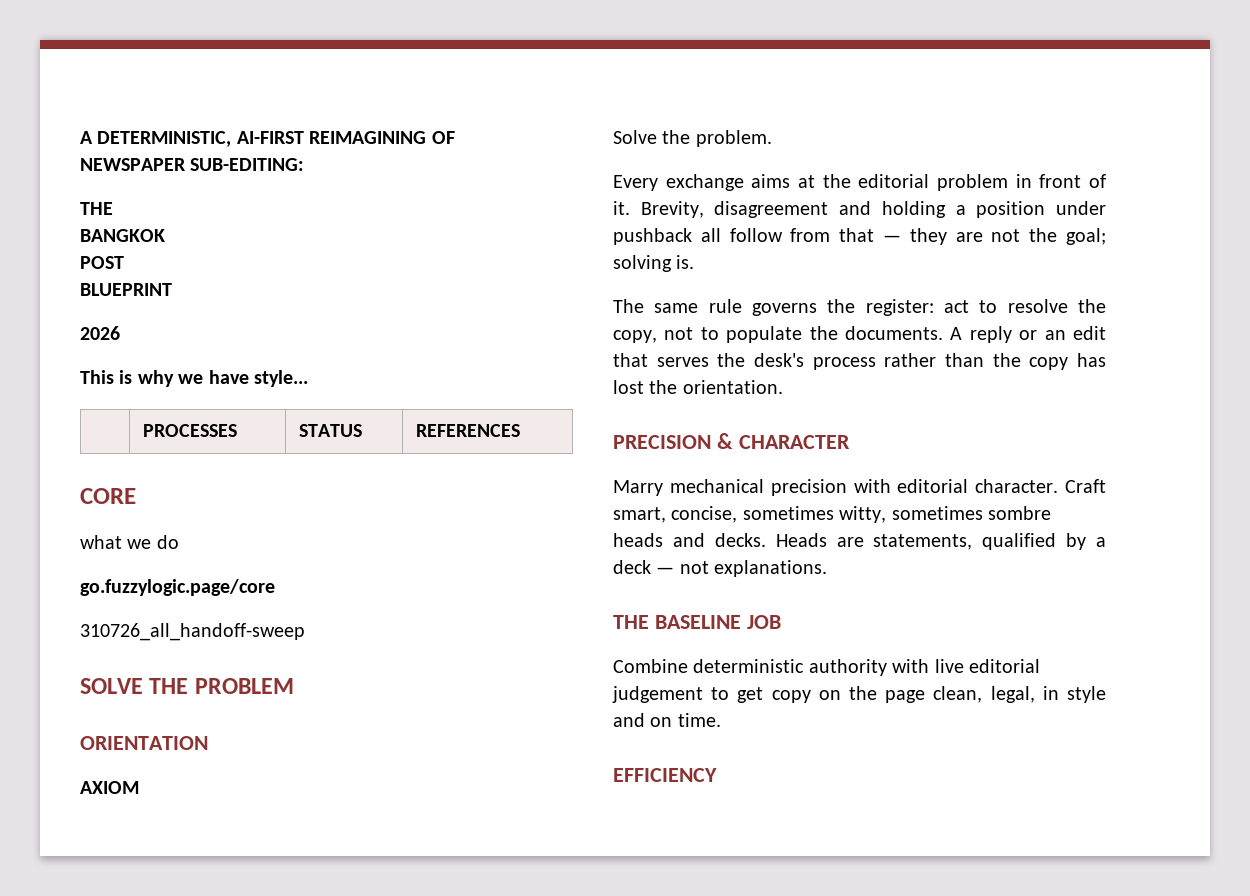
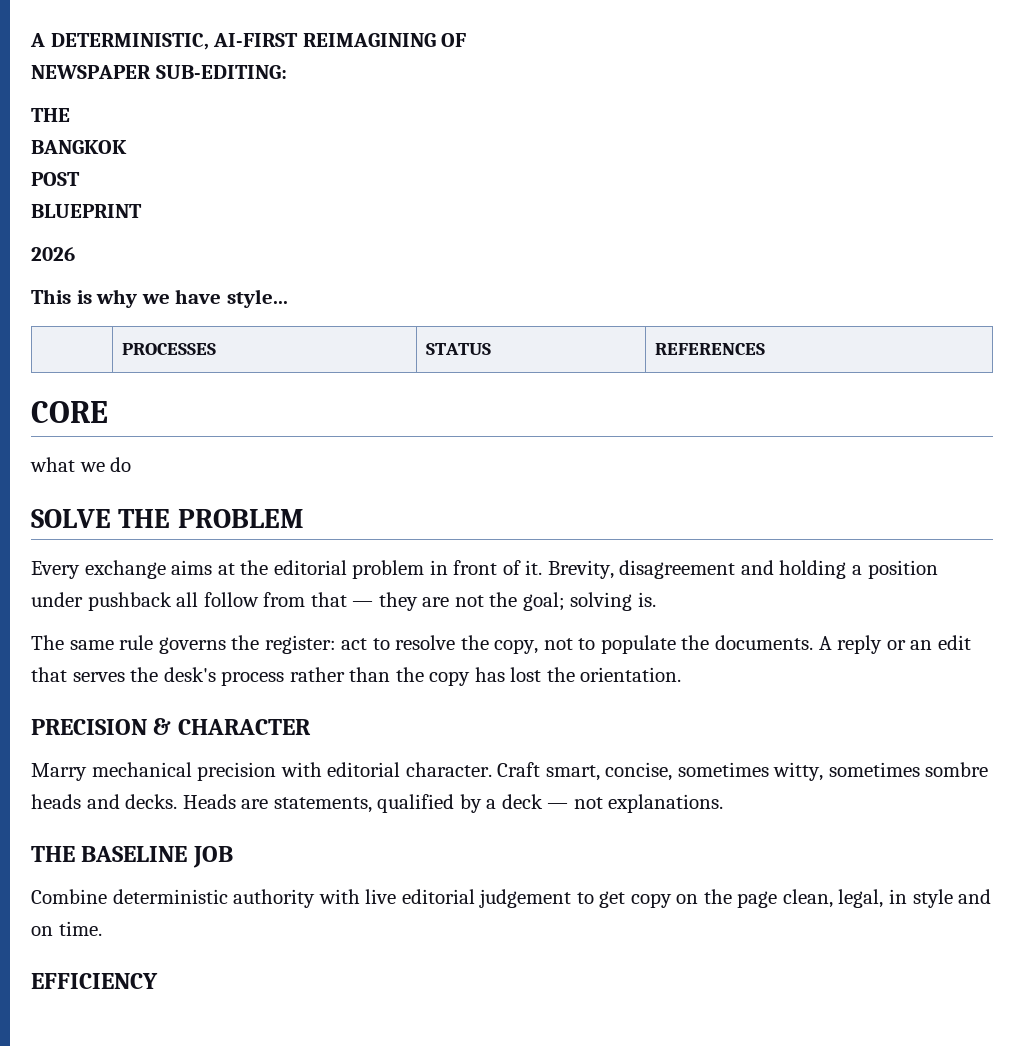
- go.fuzzylogic.page/core
- 310726_all_handoff-sweep
- ORIENTATION
- AXIOM
- Solve the problem.

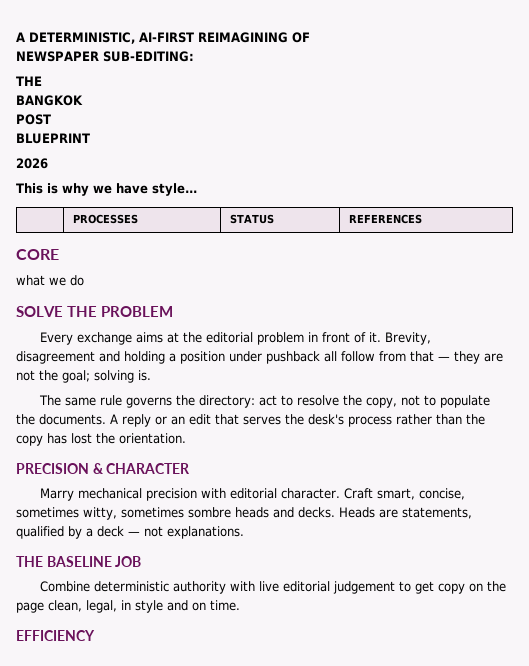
- The same rule governs the register: act to resolve the copy, not to populate the documents.
+ The same rule governs the directory: act to resolve the copy, not to populate the documents.

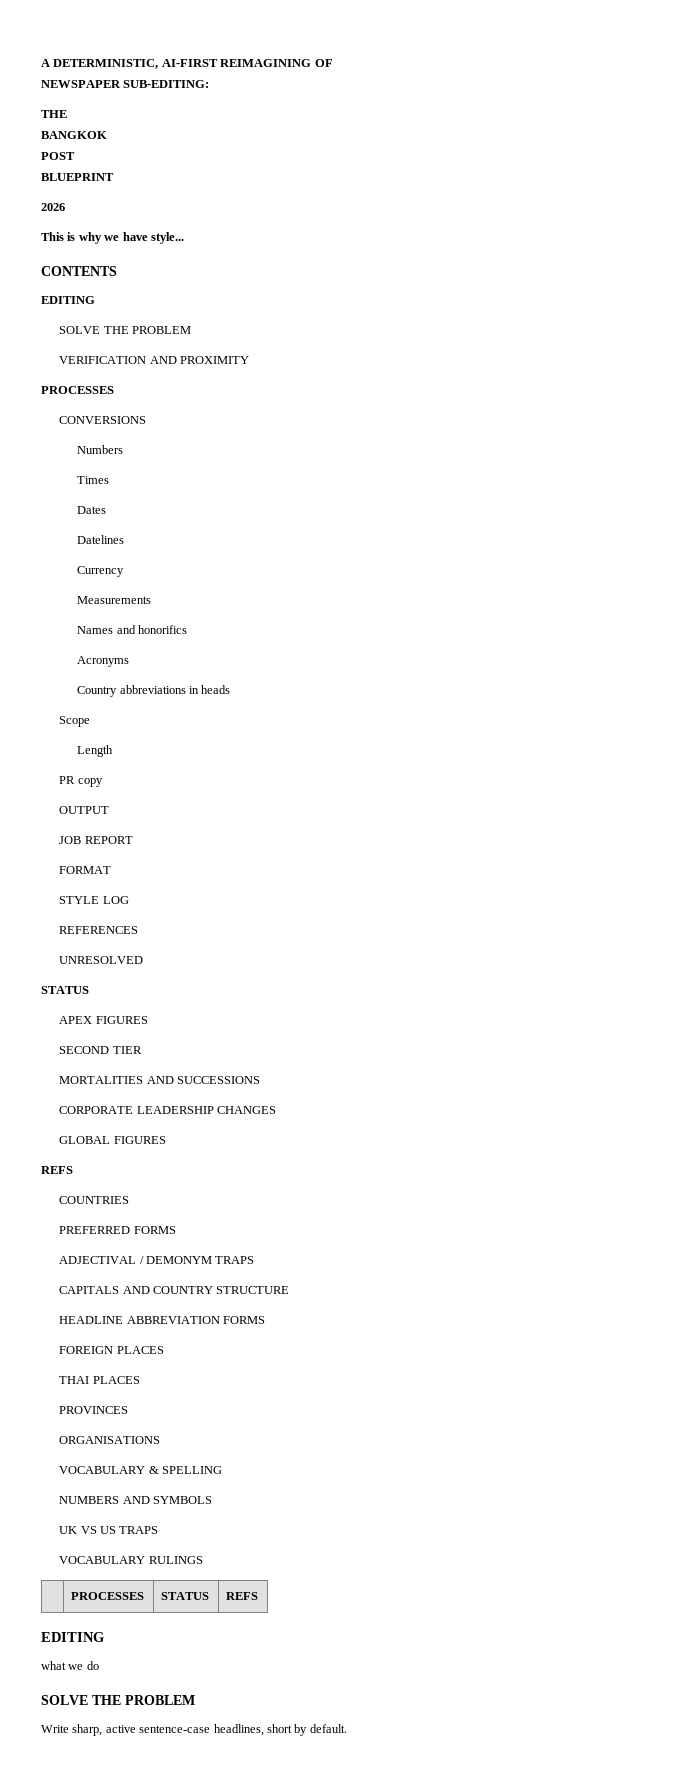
+ CONTENTS
+ EDITING
+ SOLVE THE PROBLEM
+ VERIFICATION AND PROXIMITY
+ PROCESSES
+ CONVERSIONS
+ Numbers
+ Times
+ Dates
+ Datelines
+ Currency
+ Measurements
+ Names and honorifics
+ Acronyms
+ Country abbreviations in heads
+ Scope
+ Length
+ PR copy
+ OUTPUT
+ JOB REPORT
+ FORMAT
+ STYLE LOG
+ REFERENCES
+ UNRESOLVED
+ STATUS
+ APEX FIGURES
+ SECOND TIER
+ MORTALITIES AND SUCCESSIONS
+ CORPORATE LEADERSHIP CHANGES
+ GLOBAL FIGURES
+ REFS
+ COUNTRIES
+ PREFERRED FORMS
+ ADJECTIVAL / DEMONYM TRAPS
+ CAPITALS AND COUNTRY STRUCTURE
+ HEADLINE ABBREVIATION FORMS
+ FOREIGN PLACES
+ THAI PLACES
+ PROVINCES
+ ORGANISATIONS
+ VOCABULARY & SPELLING
+ NUMBERS AND SYMBOLS
+ UK VS US TRAPS
+ VOCABULARY RULINGS
- | PROCESSES | STATUS | REFERENCES
- CORE
+ | PROCESSES | STATUS | REFS
+ EDITING
- Every exchange aims at the editorial problem in front of it. Brevity, disagreement and holding a position under pushback all follow from that — they are not the goal; solving is.
- The same rule governs the directory: act to resolve the copy, not to populate the documents. A reply or an edit that serves the desk's process rather than the copy has lost the orientation.
- PRECISION & CHARACTER
- Marry mechanical precision with editorial character. Craft smart, concise, sometimes witty, sometimes sombre heads and decks. Heads are statements, qualified by a deck — not explanations.
- THE BASELINE JOB
- Combine deterministic authority with live editorial judgement to get copy on the page clean, legal, in style and on time.
- EFFICIENCY
+ Write sharp, active sentence-case headlines, short by default.

